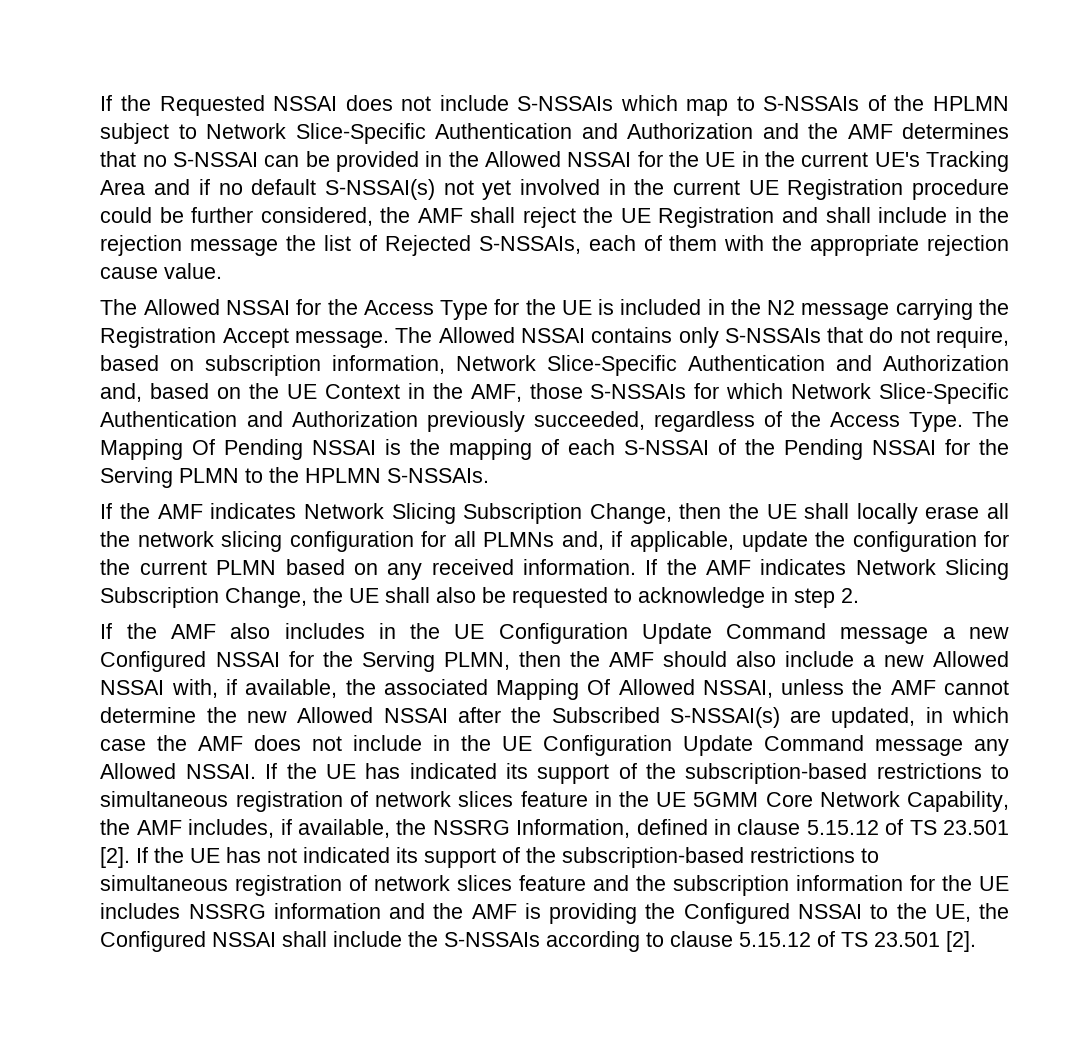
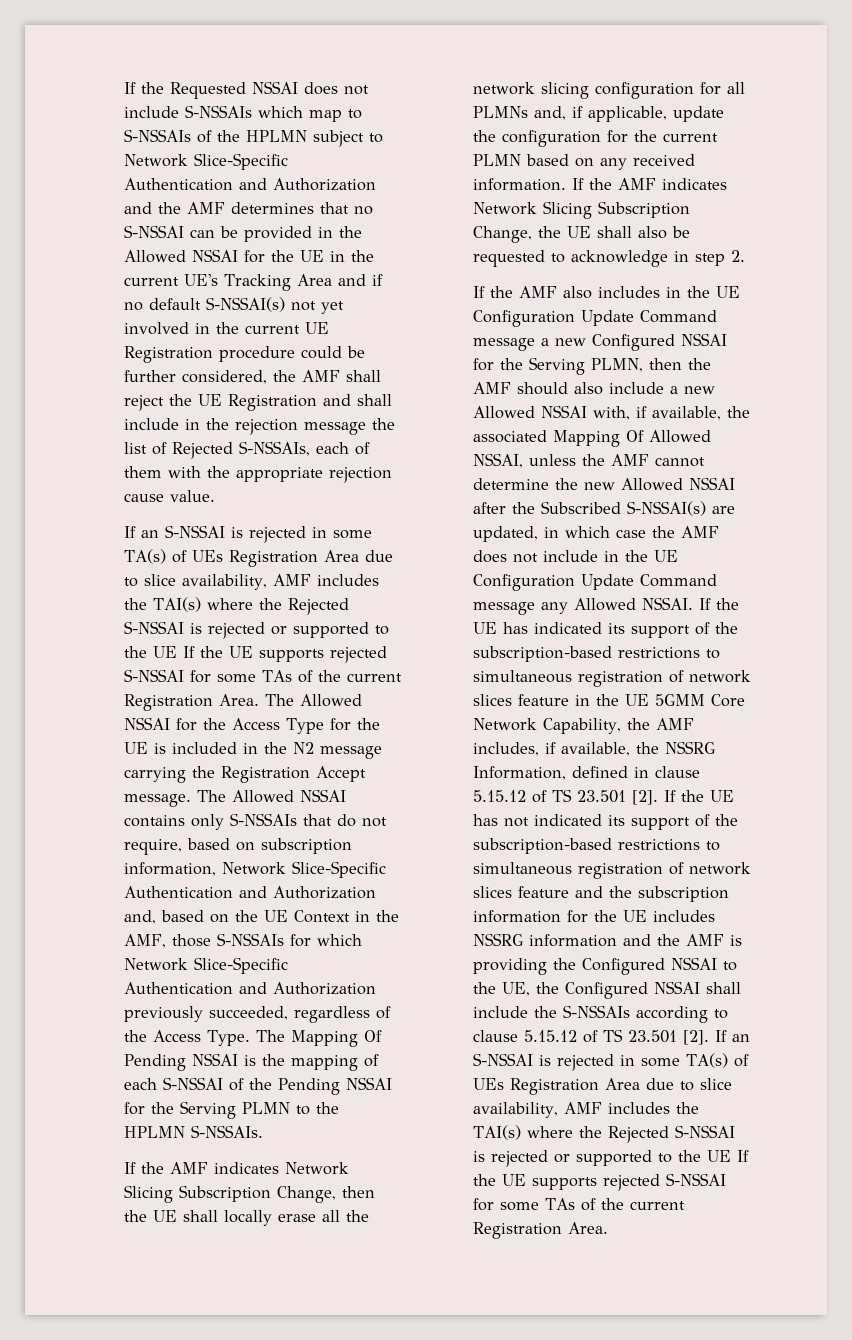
  If the Requested NSSAI does not include S-NSSAIs which map to S-NSSAIs of the HPLMN subject to Network Slice-Specific Authentication and Authorization and the AMF determines that no S-NSSAI can be provided in the Allowed NSSAI for the UE in the current UE's Tracking Area and if no default S-NSSAI(s) not yet involved in the current UE Registration procedure could be further considered, the AMF shall reject the UE Registration and shall include in the rejection message the list of Rejected S-NSSAIs, each of them with the appropriate rejection cause value.
- The Allowed NSSAI for the Access Type for the UE is included in the N2 message carrying the Registration Accept message.
+ If an S-NSSAI is rejected in some TA(s) of UEs Registration Area due to slice availability, AMF includes the TAI(s) where the Rejected S-NSSAI is rejected or supported to the UE If the UE supports rejected S-NSSAI for some TAs of the current Registration Area. The Allowed NSSAI for the Access Type for the UE is included in the N2 message carrying the Registration Accept message.
- If the UE has not indicated its support of the subscription-based restrictions to simultaneous registration of network slices feature and the subscription information for the UE includes NSSRG information and the AMF is providing the Configured NSSAI to the UE, the Configured NSSAI shall include the S-NSSAIs according to clause 5.15.12 of TS 23.501 [2].
+ If the UE has not indicated its support of the subscription-based restrictions to simultaneous registration of network slices feature and the subscription information for the UE includes NSSRG information and the AMF is providing the Configured NSSAI to the UE, the Configured NSSAI shall include the S-NSSAIs according to clause 5.15.12 of TS 23.501 [2]. If an S-NSSAI is rejected in some TA(s) of UEs Registration Area due to slice availability, AMF includes the TAI(s) where the Rejected S-NSSAI is rejected or supported to the UE If the UE supports rejected S-NSSAI for some TAs of the current Registration Area.

